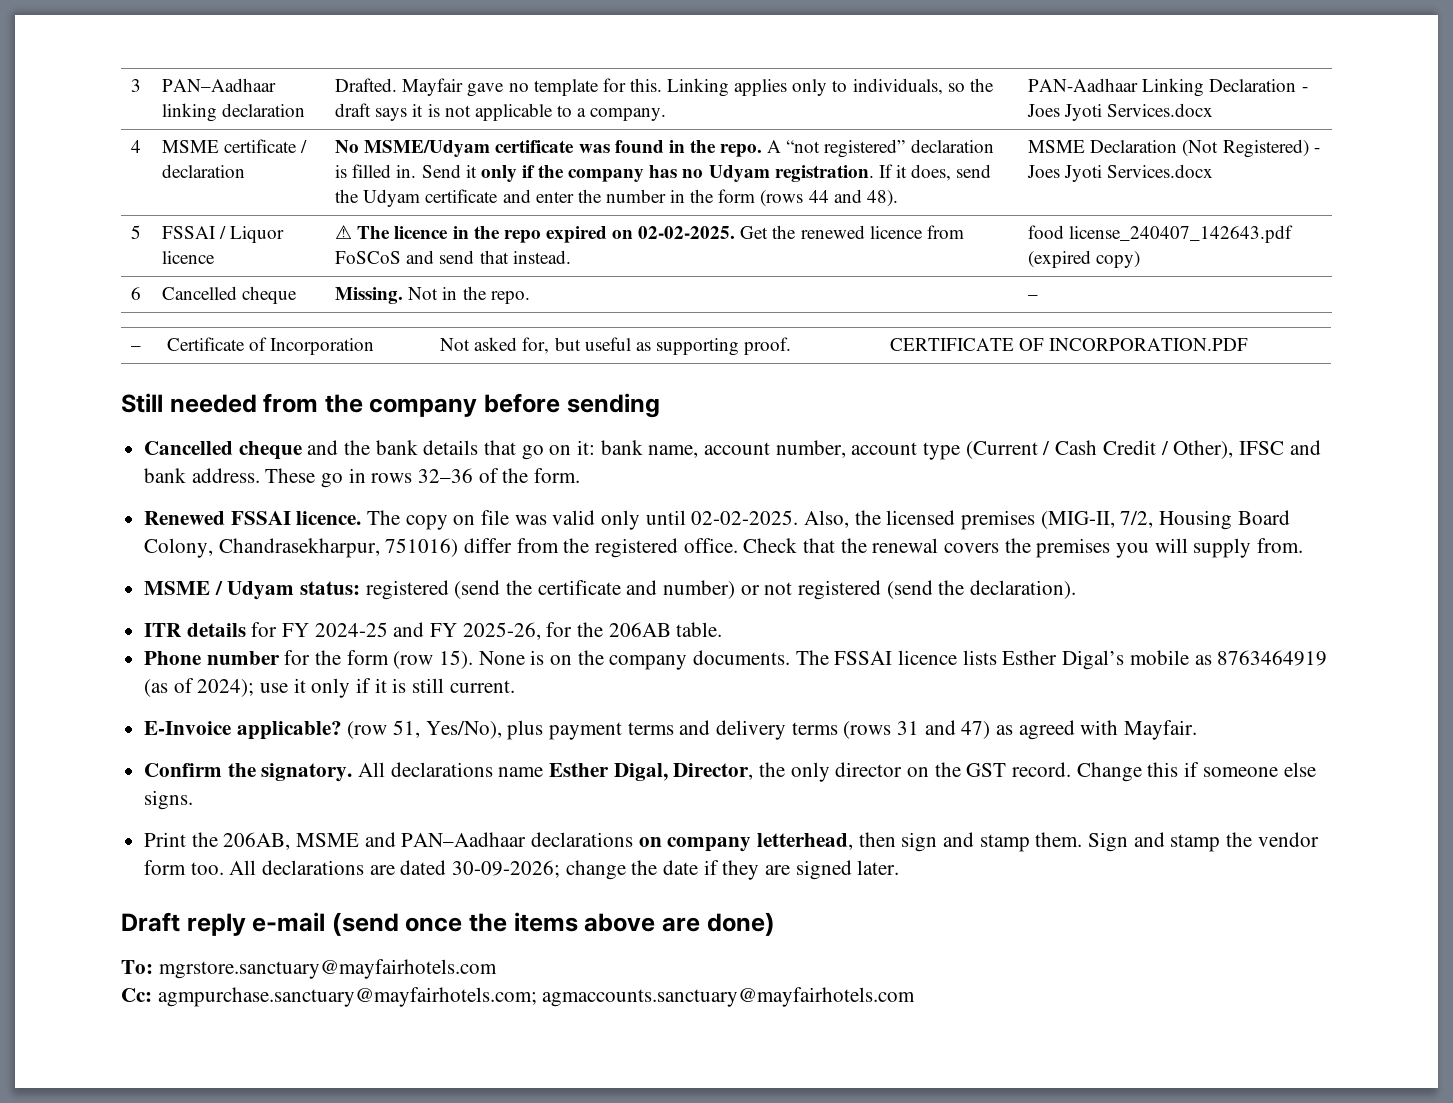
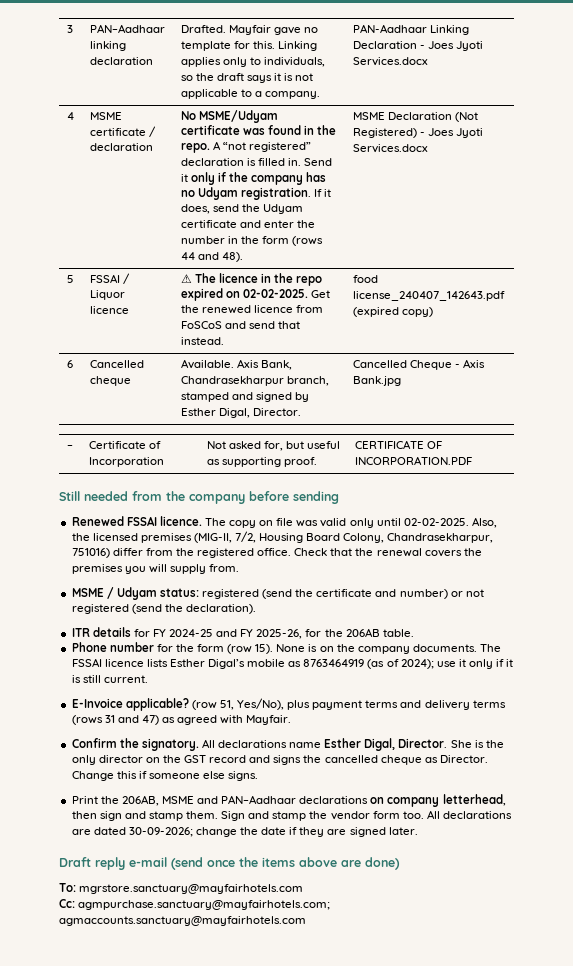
- 6 | Cancelled cheque | Missing. Not in the repo. | –
+ 6 | Cancelled cheque | Available. Axis Bank, Chandrasekharpur branch, stamped and signed by Esther Digal, Director. | Cancelled Cheque - Axis Bank.jpg
- Cancelled cheque and the bank details that go on it: bank name, account number, account type (Current / Cash Credit / Other), IFSC and bank address. These go in rows 32–36 of the form.
- All declarations name Esther Digal, Director, the only director on the GST record.
+ All declarations name Esther Digal, Director. She is the only director on the GST record and signs the cancelled cheque as Director.

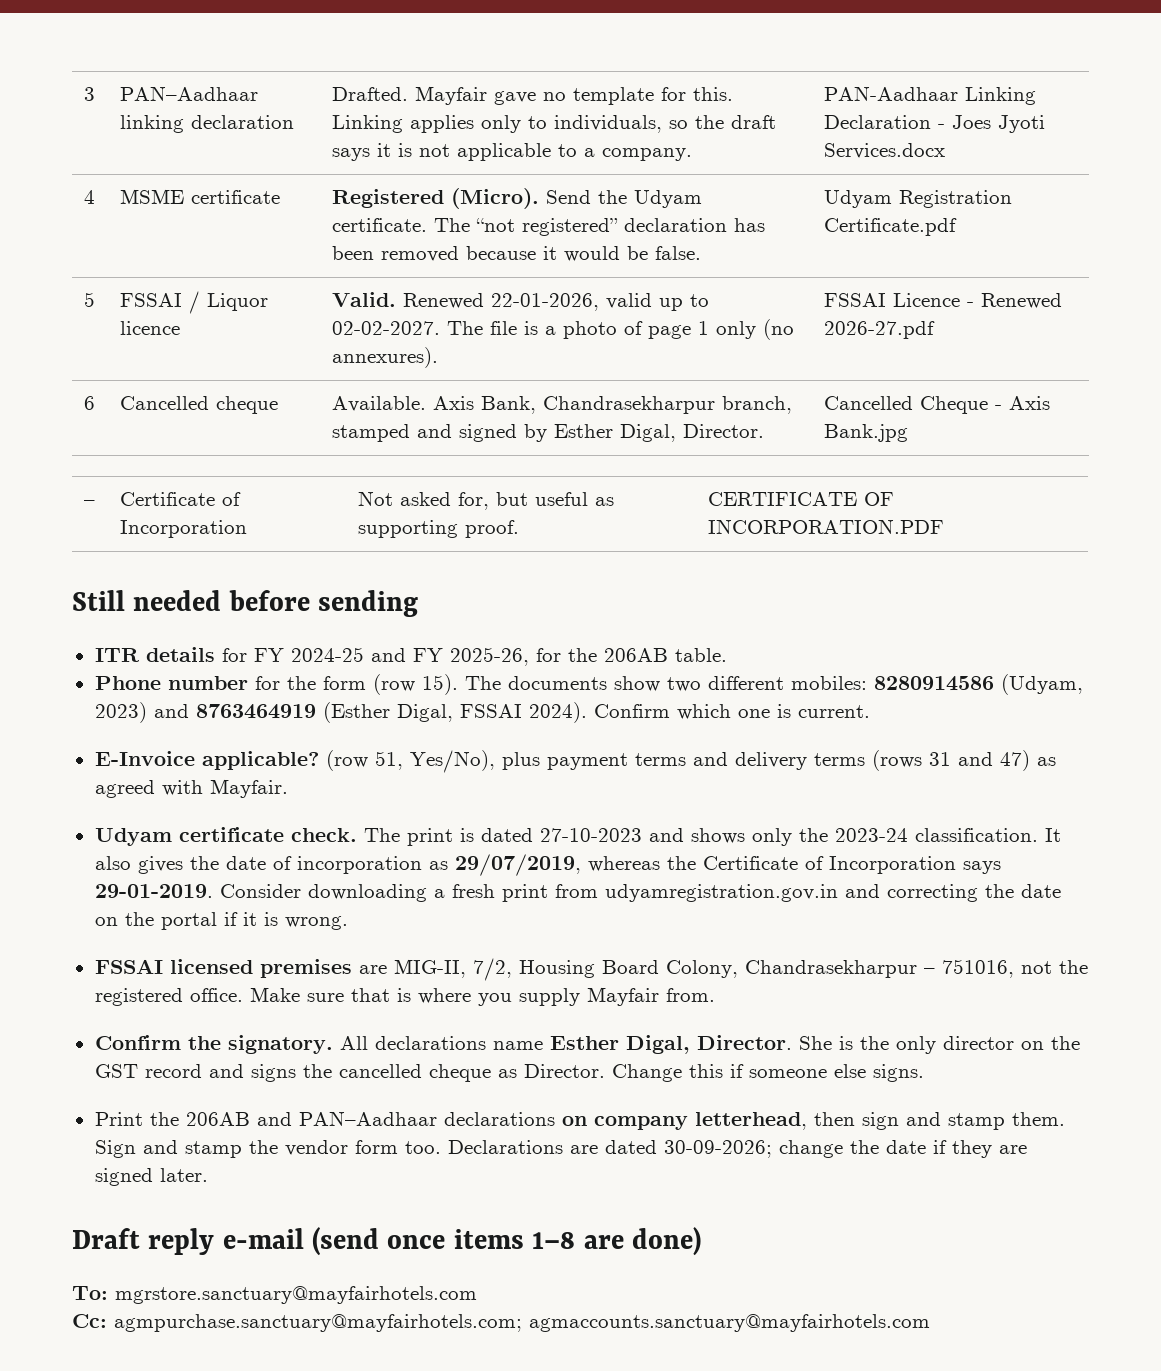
- MSME certificate / declaration | No MSME/Udyam certificate was found in the repo. A “not registered” declaration is filled in. Send it only if the company has no Udyam registration. If it does, send the Udyam certificate and enter the number in the form (rows 44 and 48). | MSME Declaration (Not Registered) - Joes Jyoti Services.docx
+ MSME certificate | Registered (Micro). Send the Udyam certificate. The “not registered” declaration has been removed because it would be false. | Udyam Registration Certificate.pdf
- 5 | FSSAI / Liquor licence | ⚠ The licence in the repo expired on 02-02-2025. Get the renewed licence from FoSCoS and send that instead. | food license_240407_142643.pdf (expired copy)
+ 5 | FSSAI / Liquor licence | Valid. Renewed 22-01-2026, valid up to 02-02-2027. The file is a photo of page 1 only (no annexures). | FSSAI Licence - Renewed 2026-27.pdf
- Still needed from the company before sending
+ Still needed before sending
- Renewed FSSAI licence. The copy on file was valid only until 02-02-2025. Also, the licensed premises (MIG-II, 7/2, Housing Board Colony, Chandrasekharpur, 751016) differ from the registered office. Check that the renewal covers the premises you will supply from.
- MSME / Udyam status: registered (send the certificate and number) or not registered (send the declaration).
- None is on the company documents. The FSSAI licence lists Esther Digal’s mobile as 8763464919 (as of 2024); use it only if it is still current.
+ The documents show two different mobiles: 8280914586 (Udyam, 2023) and 8763464919 (Esther Digal, FSSAI 2024). Confirm which one is current.
+ Udyam certificate check. The print is dated 27-10-2023 and shows only the 2023-24 classification. It also gives the date of incorporation as 29/07/2019, whereas the Certificate of Incorporation says 29-01-2019. Consider downloading a fresh print from udyamregistration.gov.in and correcting the date on the portal if it is wrong.
+ FSSAI licensed premises are MIG-II, 7/2, Housing Board Colony, Chandrasekharpur – 751016, not the registered office. Make sure that is where you supply Mayfair from.
- Print the 206AB, MSME and PAN–Aadhaar declarations on company letterhead, then sign and stamp them.
+ Print the 206AB and PAN–Aadhaar declarations on company letterhead, then sign and stamp them.
- All declarations are dated 30-09-2026; change the date if they are signed later.
+ Declarations are dated 30-09-2026; change the date if they are signed later.
- Draft reply e-mail (send once the items above are done)
+ Draft reply e-mail (send once items 1–8 are done)

